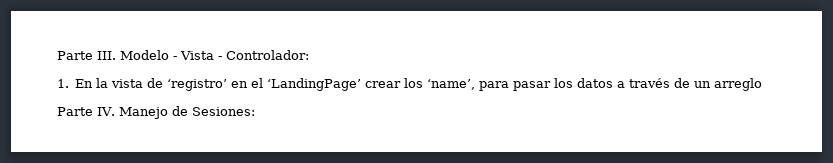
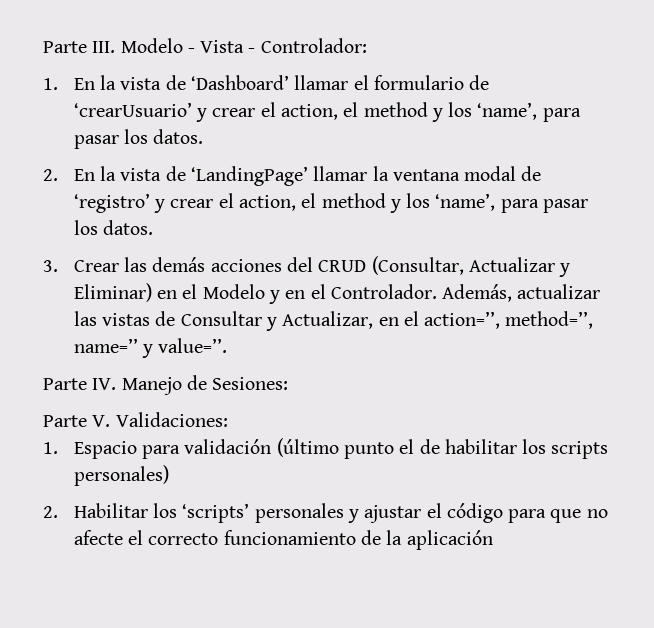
- 1. En la vista de ‘registro’ en el ‘LandingPage’ crear los ‘name’, para pasar los datos a través de un arreglo
+ 1. En la vista de ‘Dashboard’ llamar el formulario de ‘crearUsuario’ y crear el action, el method y los ‘name’, para pasar los datos.
+ 2. En la vista de ‘LandingPage’ llamar la ventana modal de ‘registro’ y crear el action, el method y los ‘name’, para pasar los datos.
+ 3. Crear las demás acciones del CRUD (Consultar, Actualizar y Eliminar) en el Modelo y en el Controlador. Además, actualizar las vistas de Consultar y Actualizar, en el action=’’, method=’’, name=’’ y value=’’.
+ Parte V. Validaciones:
+ 1. Espacio para validación (último punto el de habilitar los scripts personales)
+ 2. Habilitar los ‘scripts’ personales y ajustar el código para que no afecte el correcto funcionamiento de la aplicación

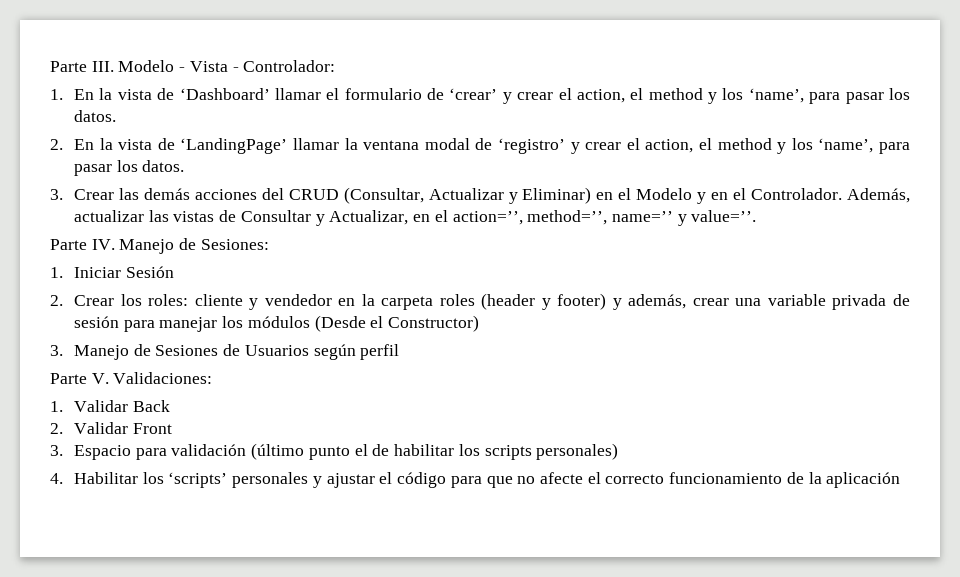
- 1. En la vista de ‘Dashboard’ llamar el formulario de ‘crearUsuario’ y crear el action, el method y los ‘name’, para pasar los datos.
+ 1. En la vista de ‘Dashboard’ llamar el formulario de ‘crear’ y crear el action, el method y los ‘name’, para pasar los datos.
+ 1. Iniciar Sesión
+ 2. Crear los roles: cliente y vendedor en la carpeta roles (header y footer) y además, crear una variable privada de sesión para manejar los módulos (Desde el Constructor)
+ 3. Manejo de Sesiones de Usuarios según perfil
  Parte V. Validaciones:
- 1. Espacio para validación (último punto el de habilitar los scripts personales)
+ 1. Validar Back
+ 2. Validar Front
+ 3. Espacio para validación (último punto el de habilitar los scripts personales)
- 2. Habilitar los ‘scripts’ personales y ajustar el código para que no afecte el correcto funcionamiento de la aplicación
+ 4. Habilitar los ‘scripts’ personales y ajustar el código para que no afecte el correcto funcionamiento de la aplicación

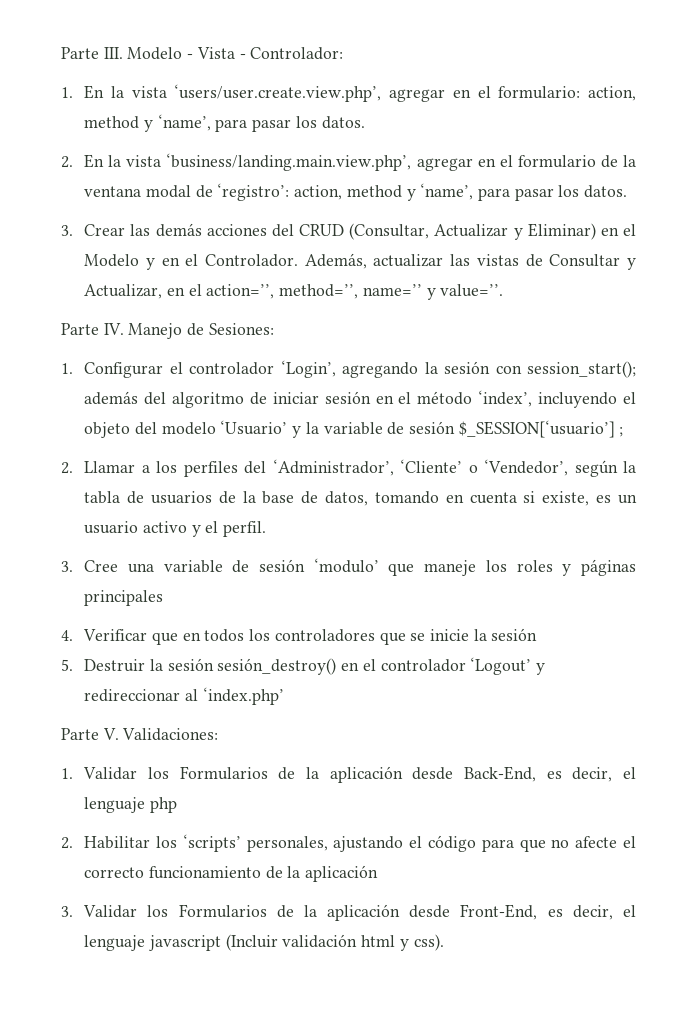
- 1. En la vista de ‘Dashboard’ llamar el formulario de ‘crear’ y crear el action, el method y los ‘name’, para pasar los datos.
+ 1. En la vista ‘users/user.create.view.php’, agregar en el formulario: action, method y ‘name’, para pasar los datos.
- 2. En la vista de ‘LandingPage’ llamar la ventana modal de ‘registro’ y crear el action, el method y los ‘name’, para pasar los datos.
+ 2. En la vista ‘business/landing.main.view.php’, agregar en el formulario de la ventana modal de ‘registro’: action, method y ‘name’, para pasar los datos.
- 1. Iniciar Sesión
- 2. Crear los roles: cliente y vendedor en la carpeta roles (header y footer) y además, crear una variable privada de sesión para manejar los módulos (Desde el Constructor)
- 3. Manejo de Sesiones de Usuarios según perfil
+ 1. Configurar el controlador ‘Login’, agregando la sesión con session_start(); además del algoritmo de iniciar sesión en el método ‘index’, incluyendo el objeto del modelo ‘Usuario’ y la variable de sesión $_SESSION[‘usuario’] ;
+ 2. Llamar a los perfiles del ‘Administrador’, ‘Cliente’ o ‘Vendedor’, según la tabla de usuarios de la base de datos, tomando en cuenta si existe, es un usuario activo y el perfil.
+ 3. Cree una variable de sesión ‘modulo’ que maneje los roles y páginas principales
+ 4. Verificar que en todos los controladores que se inicie la sesión
+ 5. Destruir la sesión sesión_destroy() en el controlador ‘Logout’ y redireccionar al ‘index.php’
- 1. Validar Back
- 2. Validar Front
- 3. Espacio para validación (último punto el de habilitar los scripts personales)
- 4. Habilitar los ‘scripts’ personales y ajustar el código para que no afecte el correcto funcionamiento de la aplicación
+ 1. Validar los Formularios de la aplicación desde Back-End, es decir, el lenguaje php
+ 2. Habilitar los ‘scripts’ personales, ajustando el código para que no afecte el correcto funcionamiento de la aplicación
+ 3. Validar los Formularios de la aplicación desde Front-End, es decir, el lenguaje javascript (Incluir validación html y css).

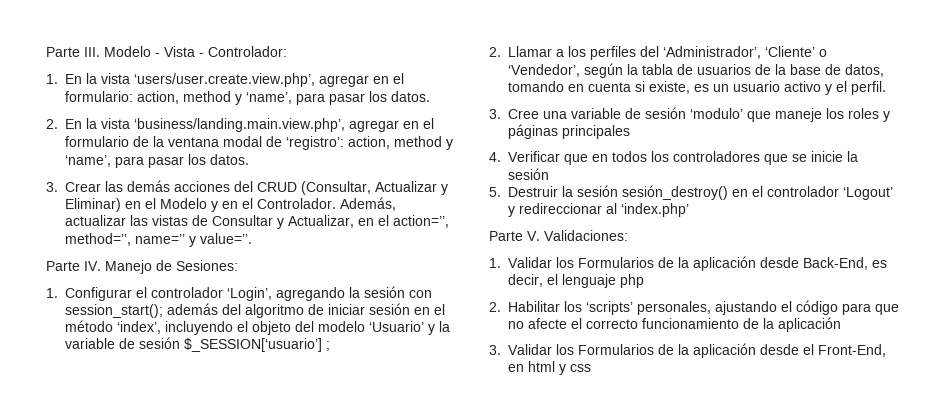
- 3. Validar los Formularios de la aplicación desde Front-End, es decir, el lenguaje javascript (Incluir validación html y css).
+ 3. Validar los Formularios de la aplicación desde el Front-End, en html y css

